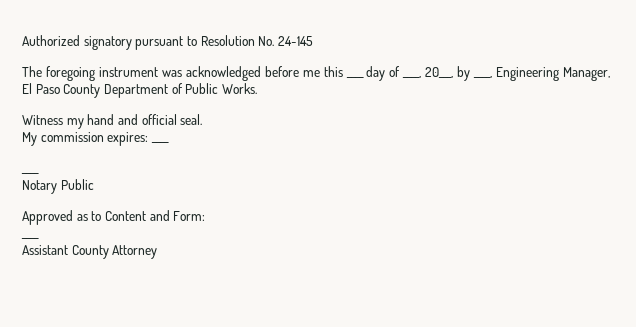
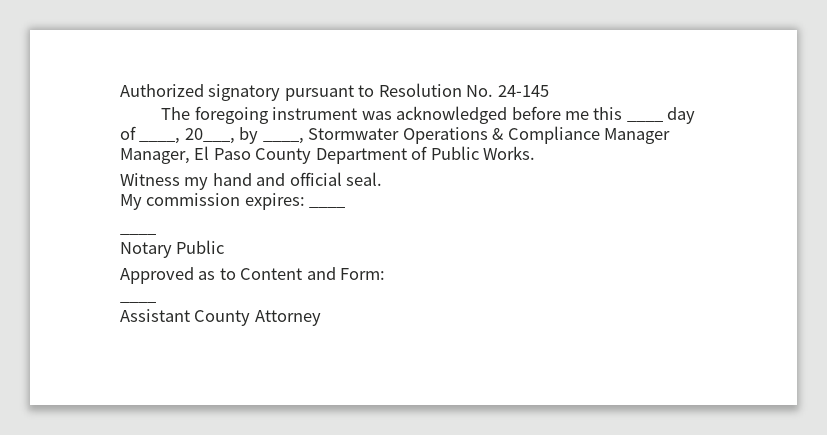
- The foregoing instrument was acknowledged before me this ____ day of ____, 20___, by ____, Engineering Manager, El Paso County Department of Public Works.
+ The foregoing instrument was acknowledged before me this ____ day of ____, 20___, by ____, Stormwater Operations & Compliance Manager Manager, El Paso County Department of Public Works.

